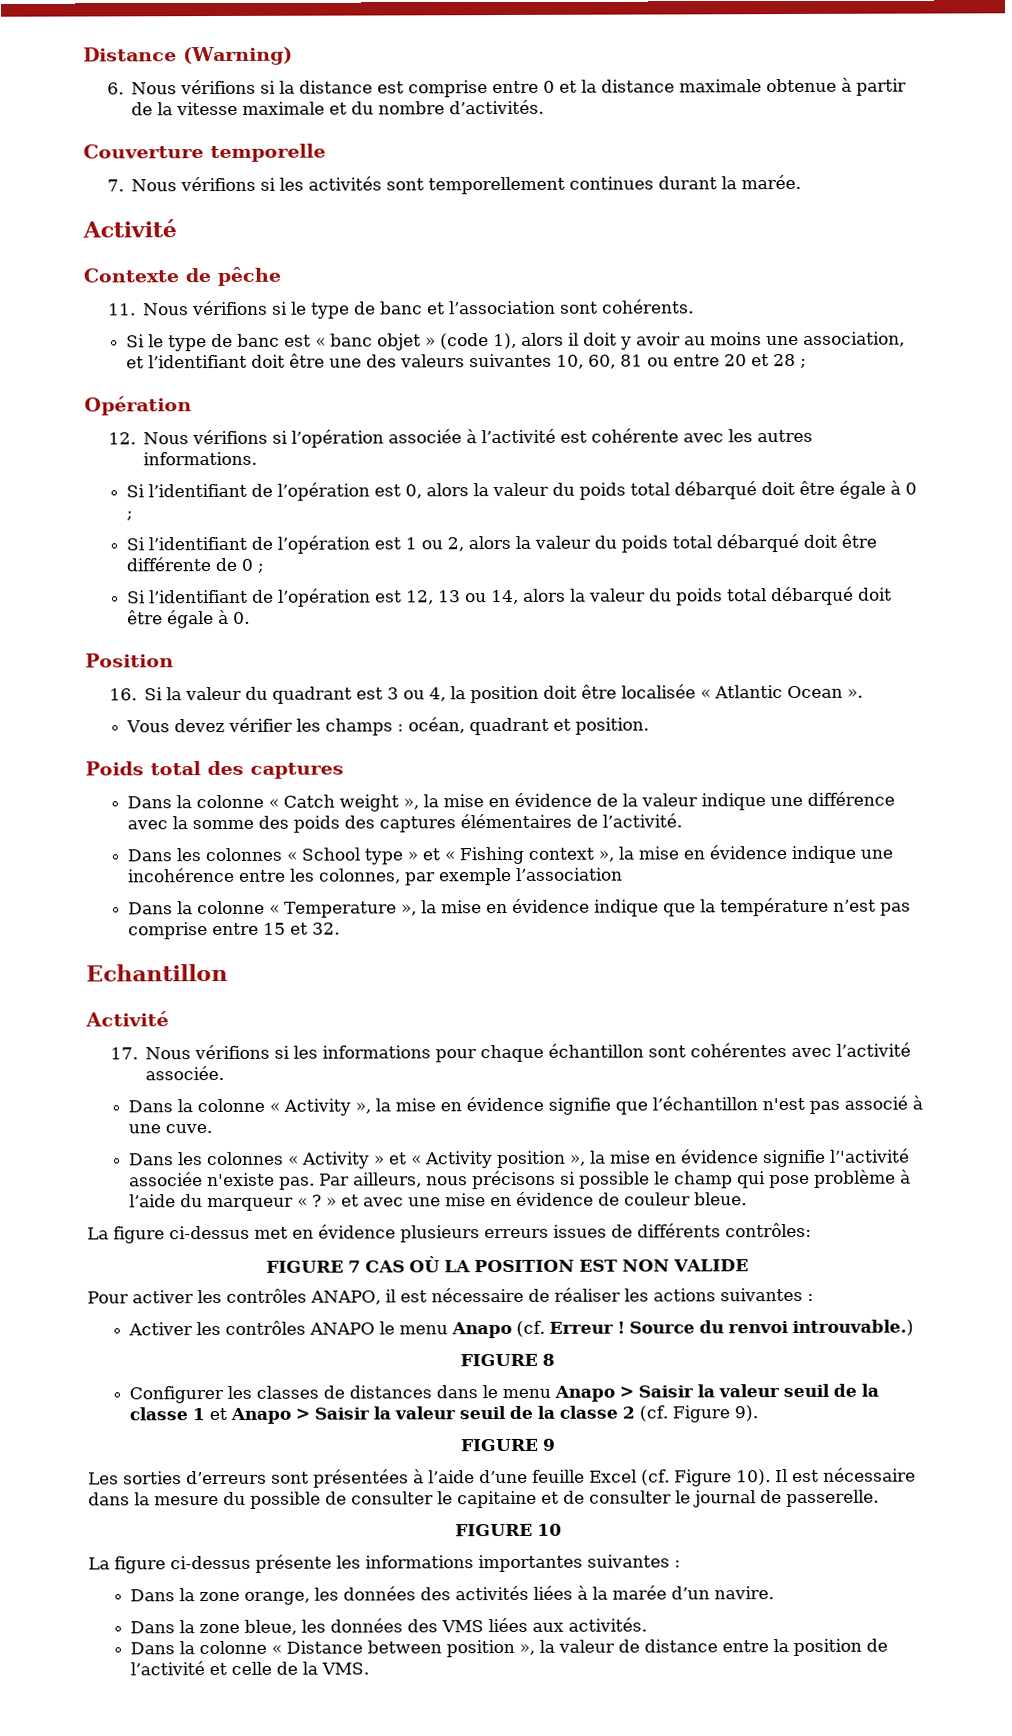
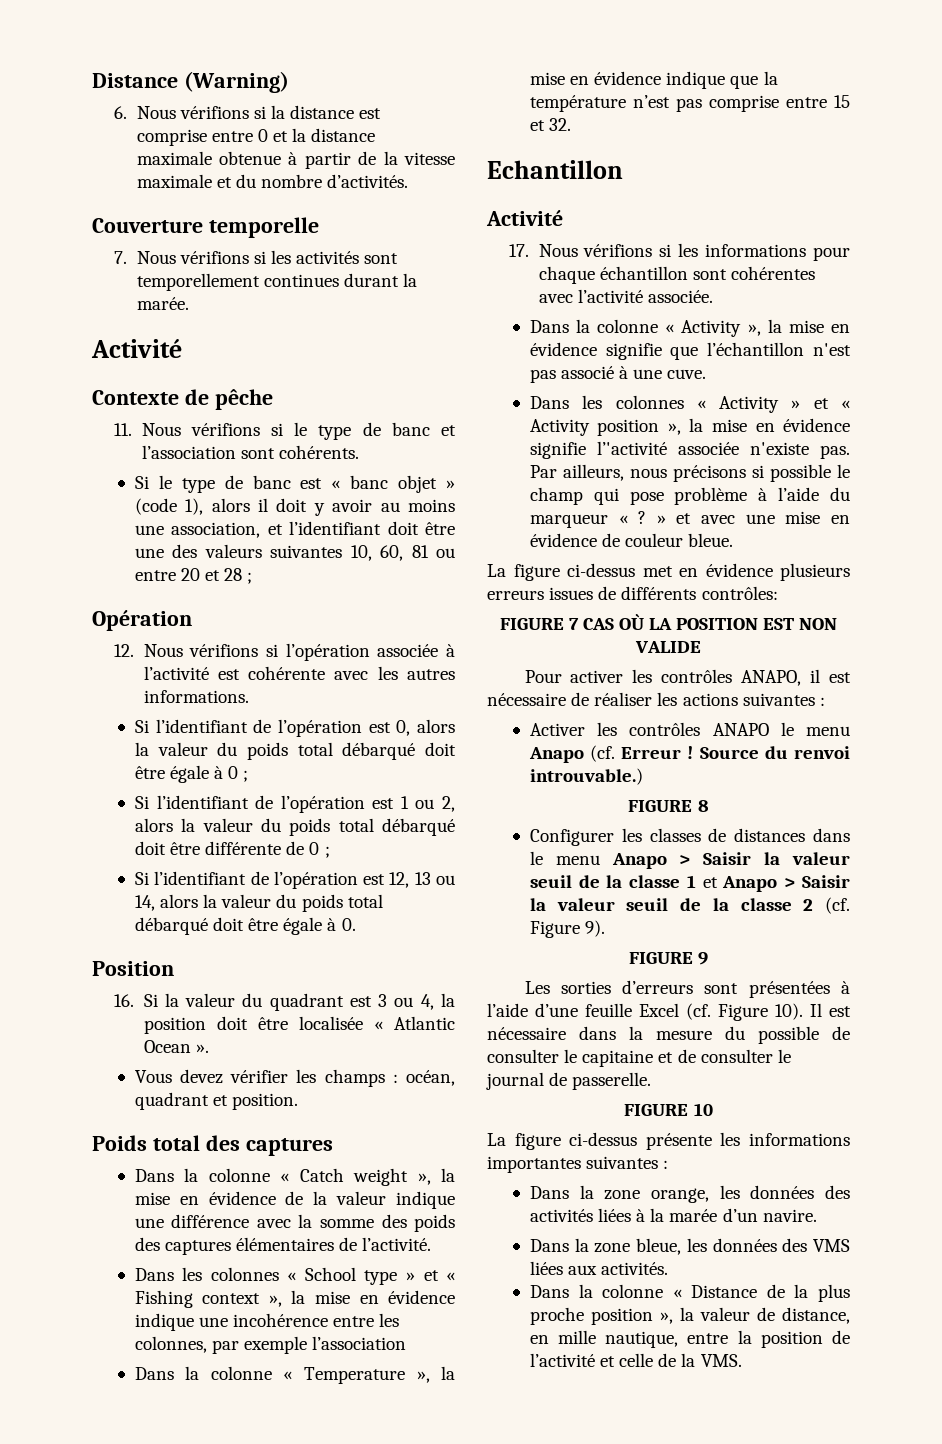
- Dans la colonne « Distance between position », la valeur de distance entre la position de l’activité et celle de la VMS.
+ Dans la colonne « Distance de la plus proche position », la valeur de distance, en mille nautique, entre la position de l’activité et celle de la VMS.

